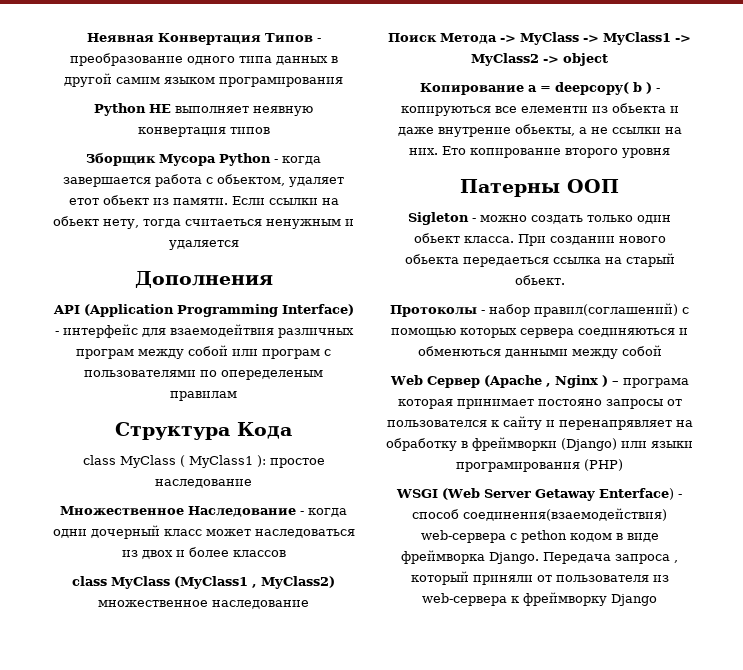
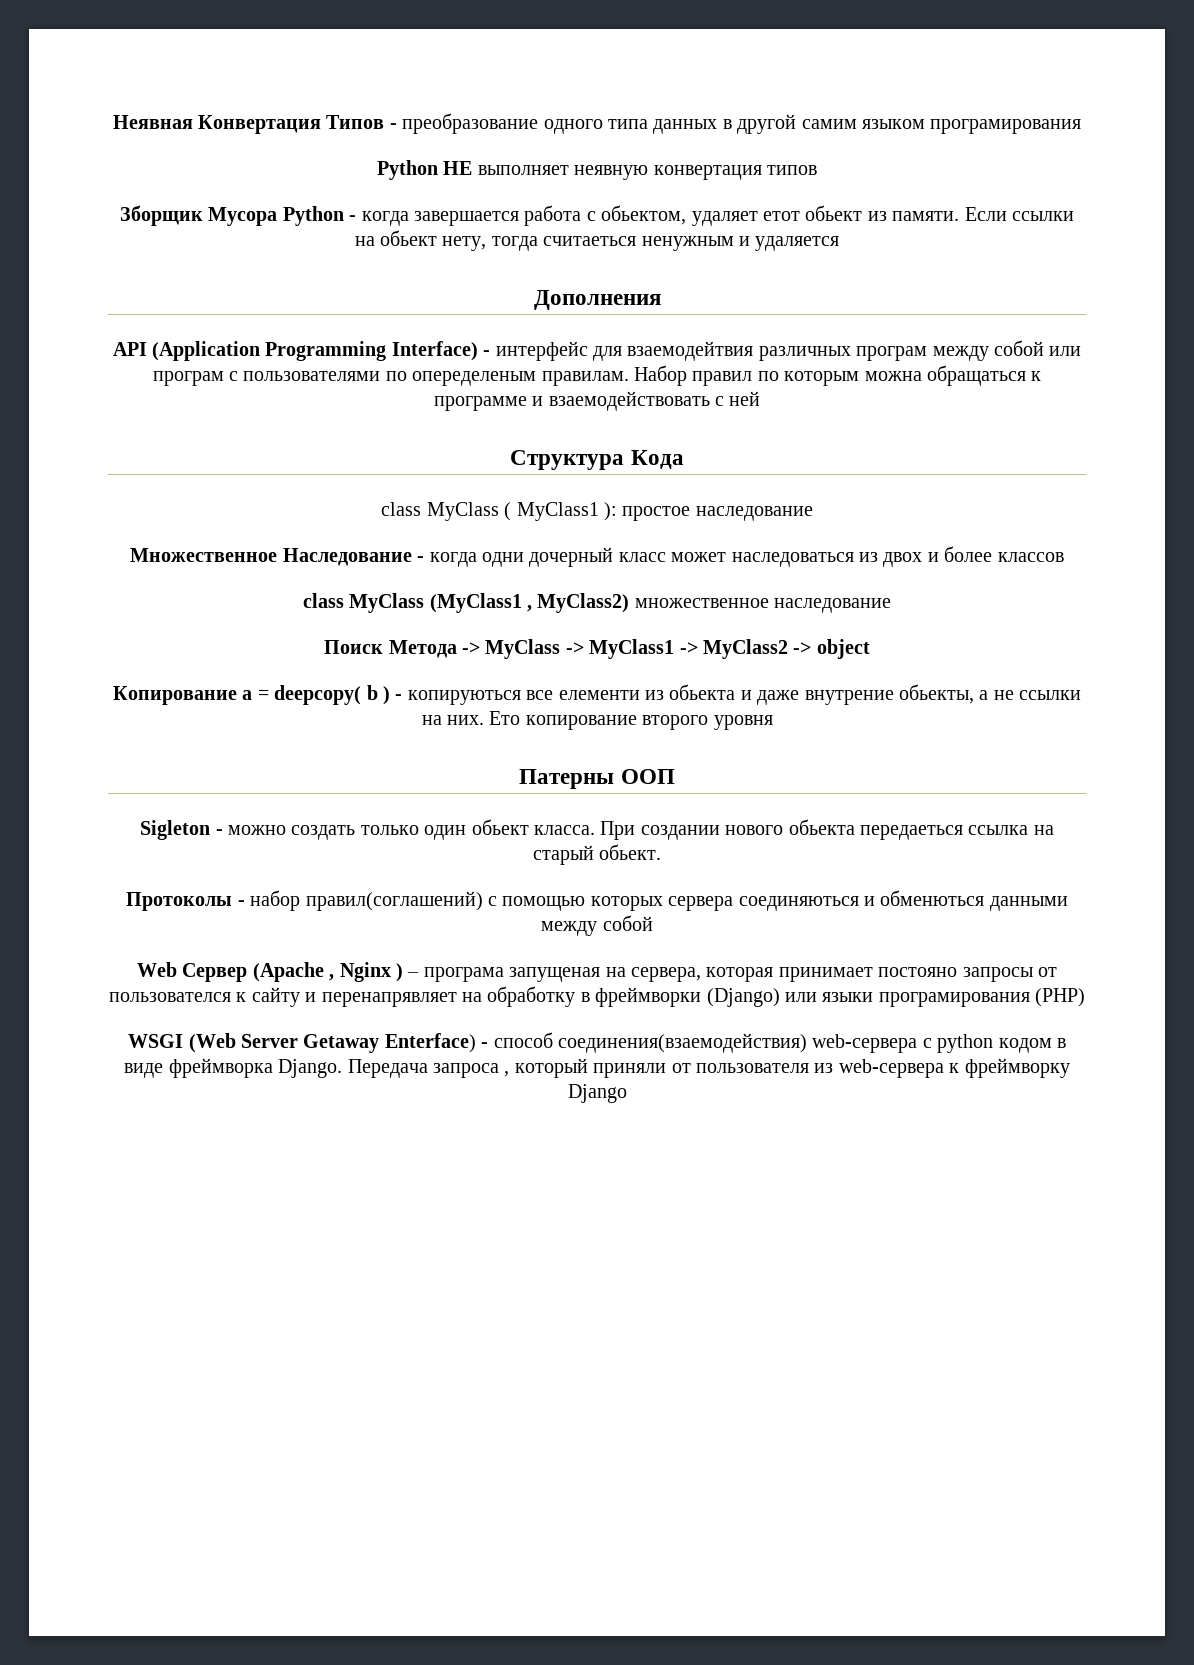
- API (Application Programming Interface) - интерфейс для взаемодейтвия различных програм между собой или програм с пользователями по опеределеным правилам
+ API (Application Programming Interface) - интерфейс для взаемодейтвия различных програм между собой или програм с пользователями по опеределеным правилам. Набор правил по которым можна обращаться к программе и взаемодействовать с ней
- Web Сервер (Apache , Nginx ) – програма которая принимает постояно запросы от пользователся к сайту и перенапрявляет на обработку в фреймворки (Django) или языки програмирования (PHP)
+ Web Сервер (Apache , Nginx ) – програма запущеная на сервера, которая принимает постояно запросы от пользователся к сайту и перенапрявляет на обработку в фреймворки (Django) или языки програмирования (PHP)
- WSGI (Web Server Getaway Enterface) - способ соединения(взаемодействия) web-сервера с pethon кодом в виде фреймворка Django.
+ WSGI (Web Server Getaway Enterface) - способ соединения(взаемодействия) web-сервера с python кодом в виде фреймворка Django.

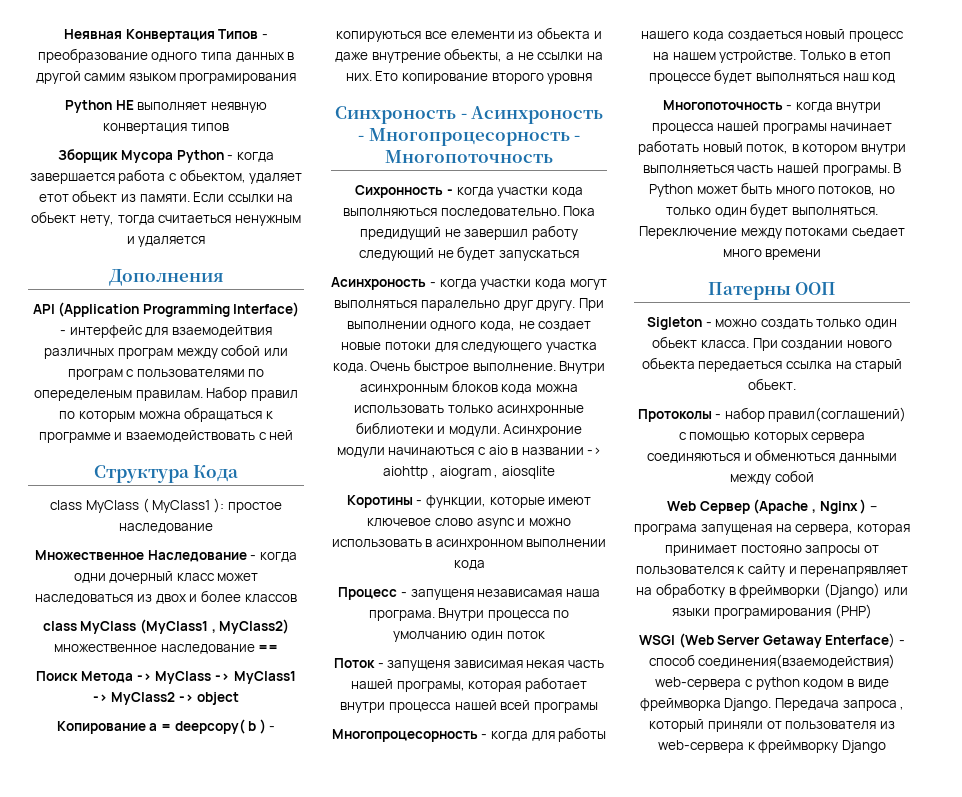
- class MyClass (MyClass1 , MyClass2) множественное наследование
+ class MyClass (MyClass1 , MyClass2) множественное наследование ==
+ Синхроность - Асинхроность - Многопроцесорность - Многопоточность
+ Сихронность - когда учаcтки кода выполняються последовательно. Пока предидущий не завершил работу следующий не будет запускаться
+ Асинхроность - когда участки кода могут выполняться паралельно друг другу. При выполнении одного кода, не создает новые потоки для следующего участка кода. Очень быстрое выполнение. Внутри асинхронным блоков кода можна использовать только асинхронные библиотеки и модули. Асинхроние модули начинаються c aio в названии -> aiohttp , aiogram , aiosqlite
+ Коротины - функции, которые имеют ключевое слово async и можно использовать в асинхронном выполнении кода
+ Процесс - запущеня независамая наша програма. Внутри процесса по умолчанию один поток
+ Поток - запущеня зависимая некая часть нашей програмы, которая работает внутри процесса нашей всей програмы
+ Многопроцесорность - когда для работы нашего кода создаеться новый процесс на нашем устройстве. Только в етоп процессе будет выполняться наш код
+ Многопоточность - когда внутри процесса нашей програмы начинает работать новый поток, в котором внутри выполняеться часть нашей програмы. В Python может быть много потоков, но только один будет выполняться. Переключение между потоками сьедает много времени

